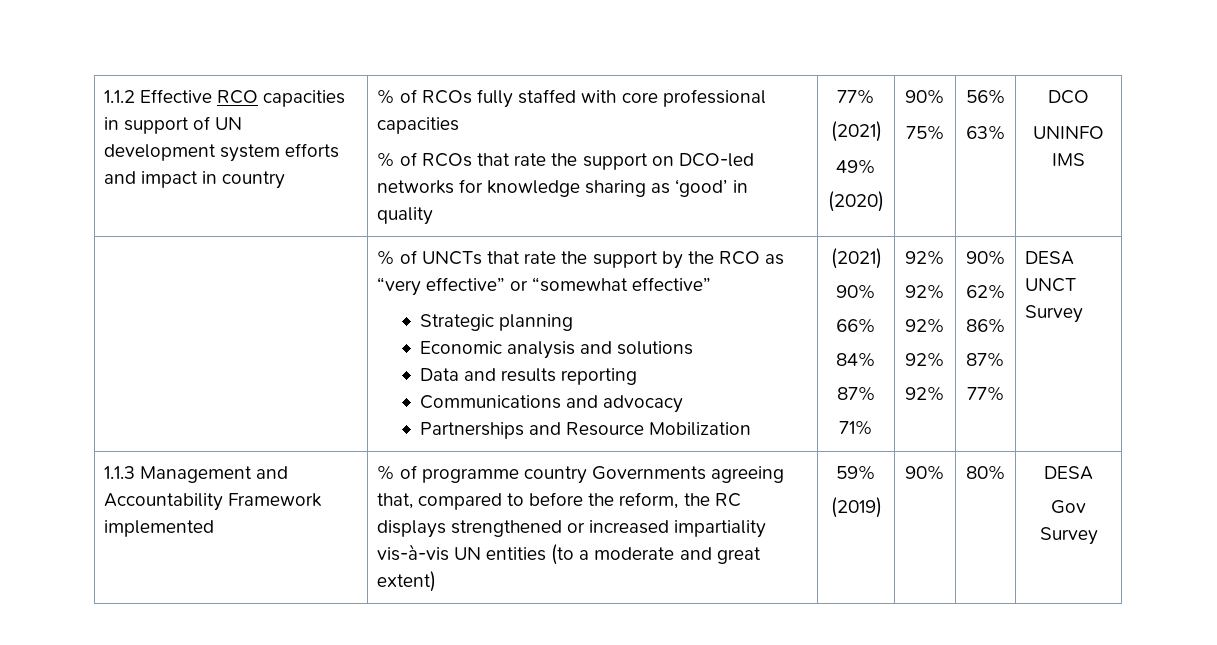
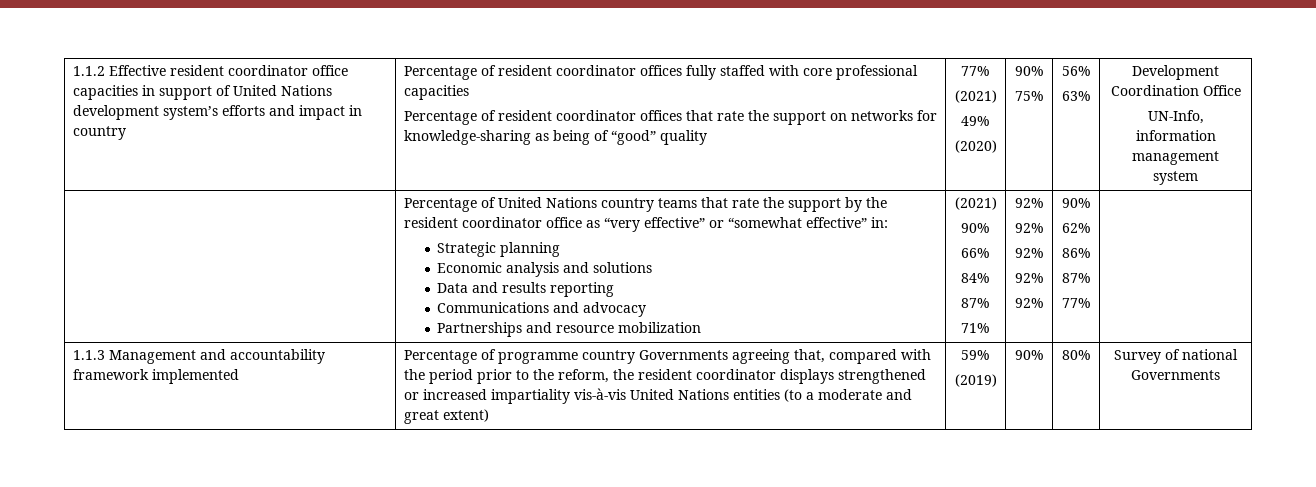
- 1.1.2 Effective RCO capacities in support of UN development system efforts and impact in country
+ 1.1.2 Effective resident coordinator office capacities in support of United Nations development system’s efforts and impact in country
- % of RCOs fully staffed with core professional capacities
+ Percentage of resident coordinator offices fully staffed with core professional capacities
- % of RCOs that rate the support on DCO-led networks for knowledge sharing as ‘good’ in quality
+ Percentage of resident coordinator offices that rate the support on networks for knowledge-sharing as being of “good” quality
- DCO
- UNINFO IMS
- | % of UNCTs that rate the support by the RCO as “very effective” or “somewhat effective”
+ Development Coordination Office
+ UN-Info, information management system
+ | Percentage of United Nations country teams that rate the support by the resident coordinator office as “very effective” or “somewhat effective” in:
- Partnerships and Resource Mobilization
+ Partnerships and resource mobilization
- DESA UNCT Survey
- 1.1.3 Management and Accountability Framework implemented
+ 1.1.3 Management and accountability framework implemented
- % of programme country Governments agreeing that, compared to before the reform, the RC displays strengthened or increased impartiality vis-à-vis UN entities (to a moderate and great extent)
+ Percentage of programme country Governments agreeing that, compared with the period prior to the reform, the resident coordinator displays strengthened or increased impartiality vis-à-vis United Nations entities (to a moderate and great extent)
- 80% | DESA
- Gov Survey
+ 80% | Survey of national Governments

